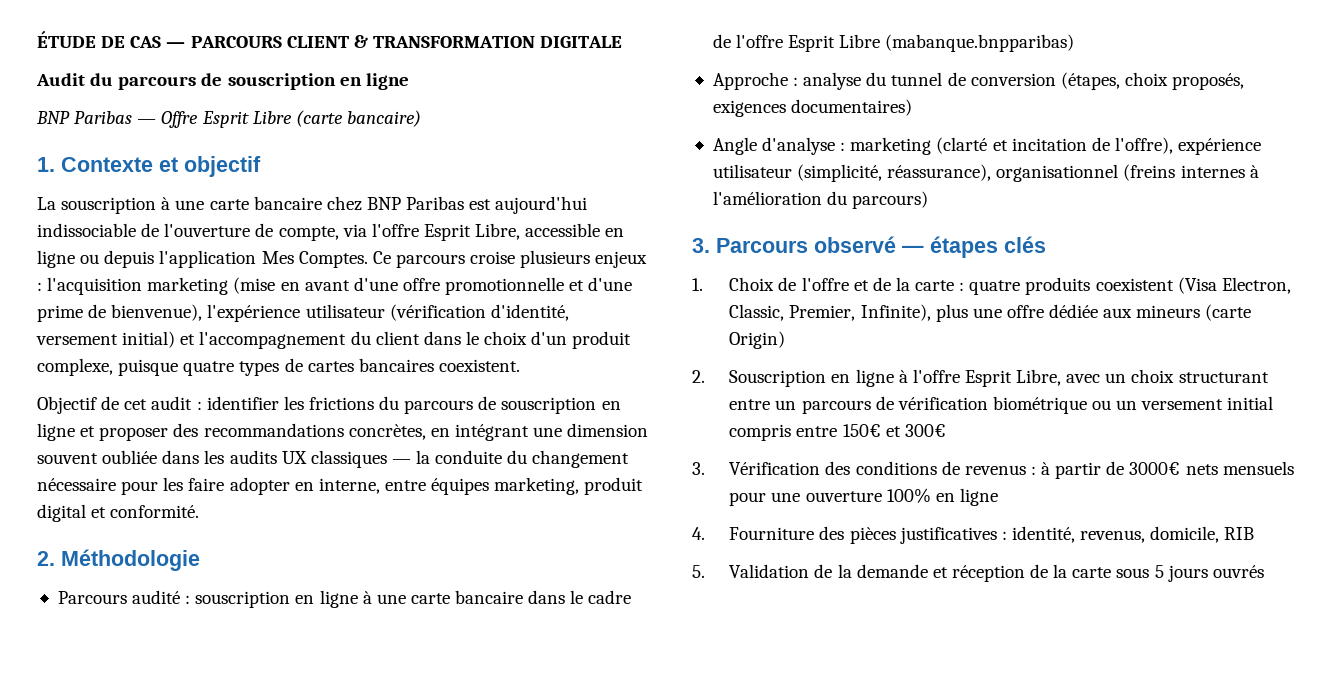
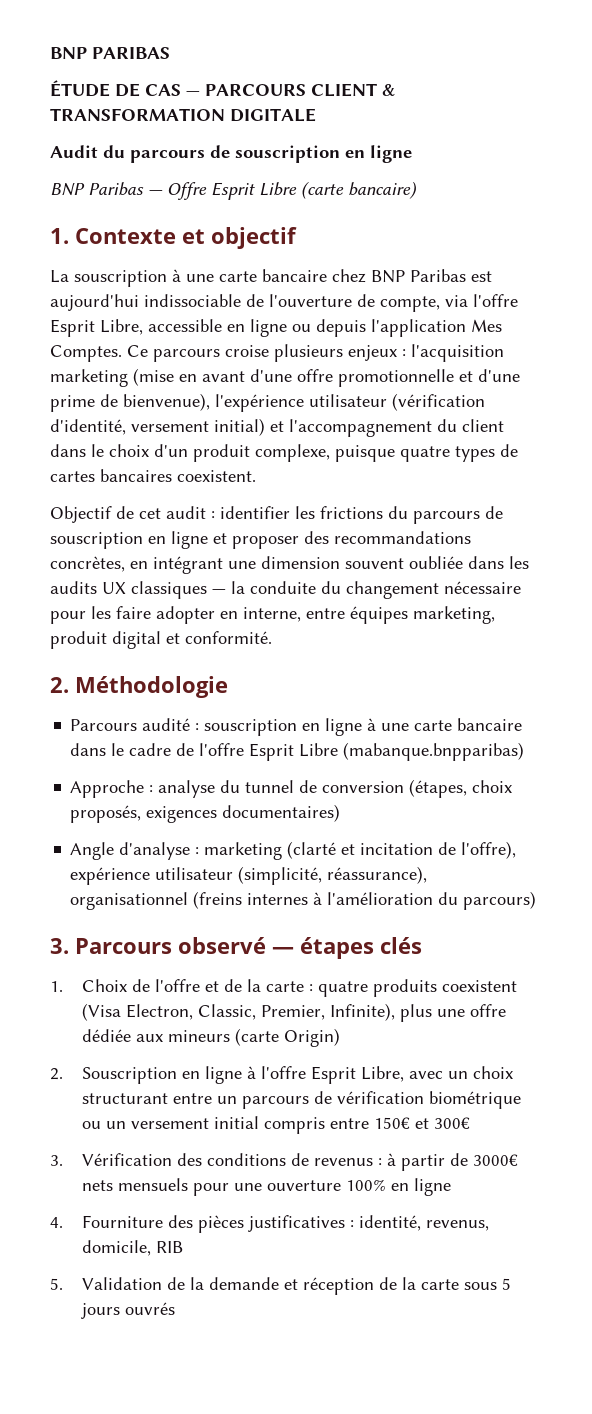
+ BNP PARIBAS

